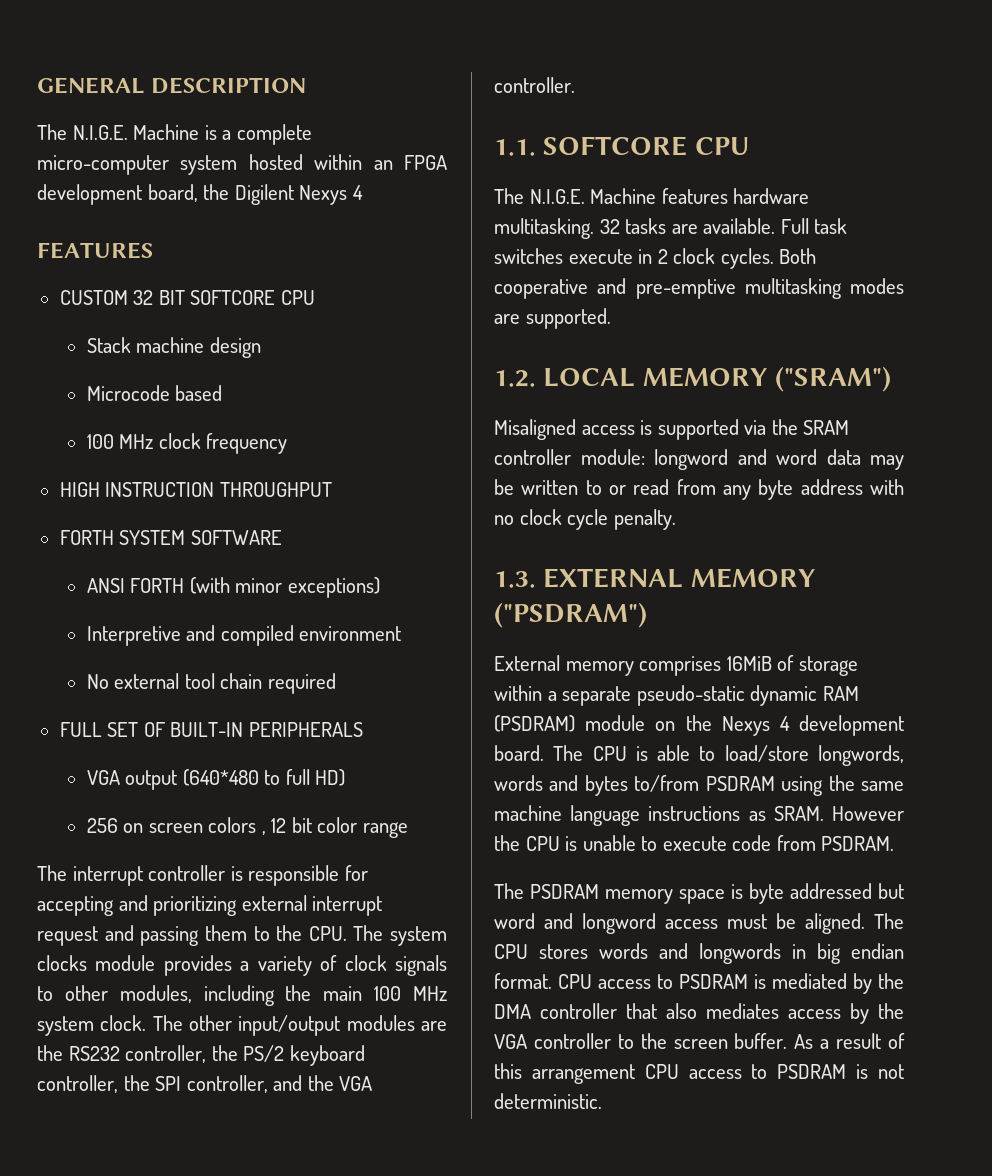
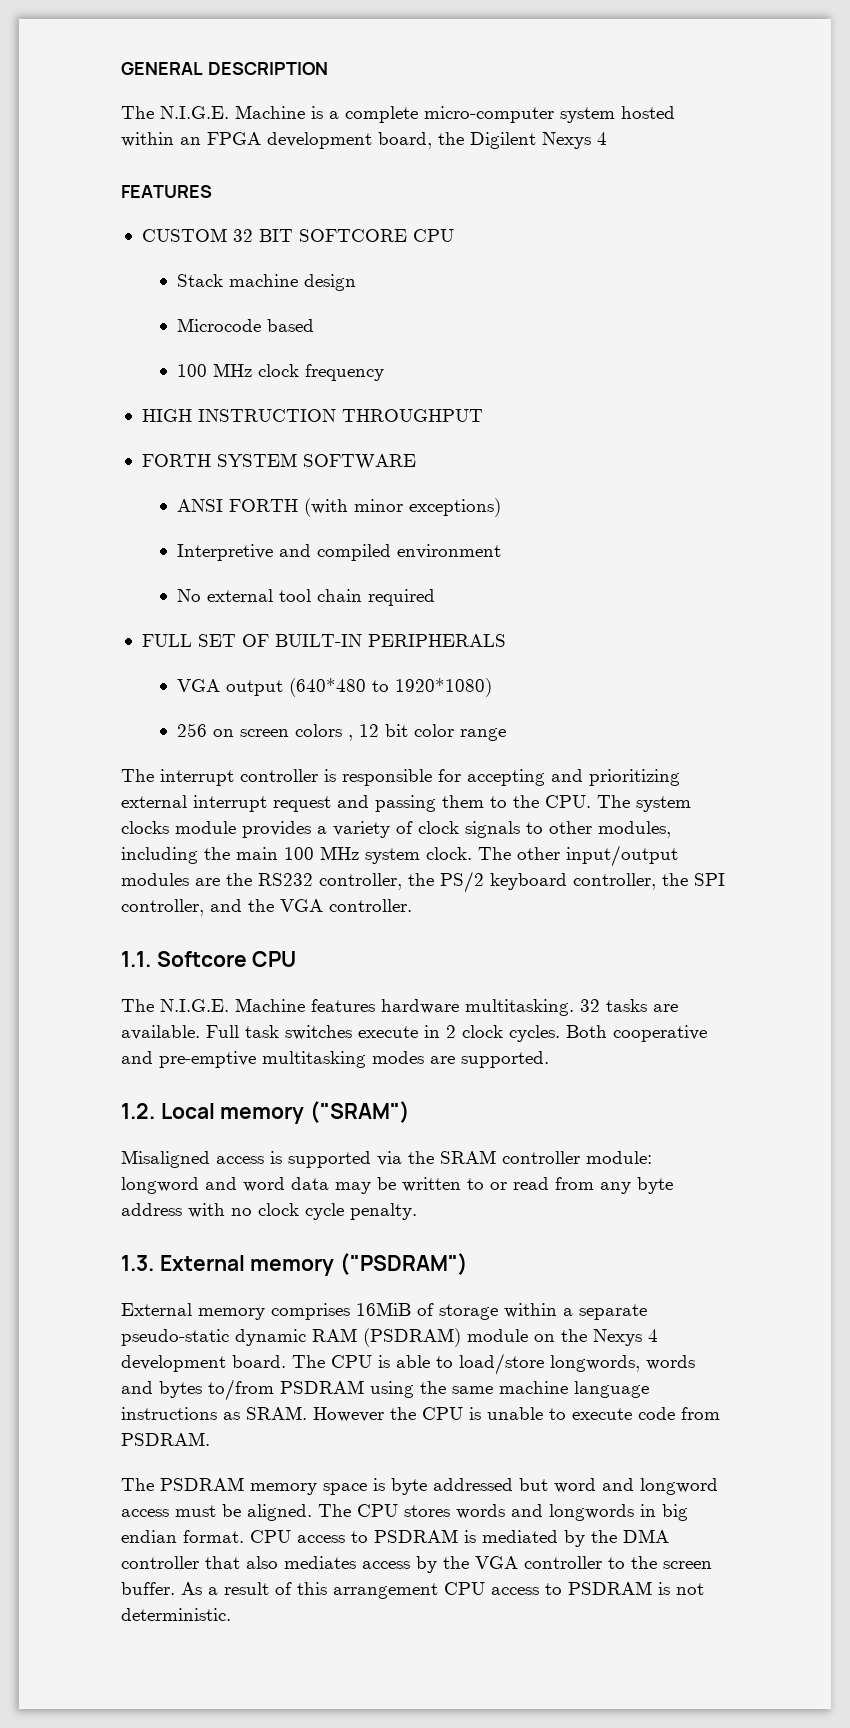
- VGA output (640*480 to full HD)
+ VGA output (640*480 to 1920*1080)
- 1.1. SOFTCORE CPU
+ 1.1. Softcore CPU
- 1.2. LOCAL MEMORY ("SRAM")
+ 1.2. Local memory ("SRAM")
- 1.3. EXTERNAL MEMORY ("PSDRAM")
+ 1.3. External memory ("PSDRAM")

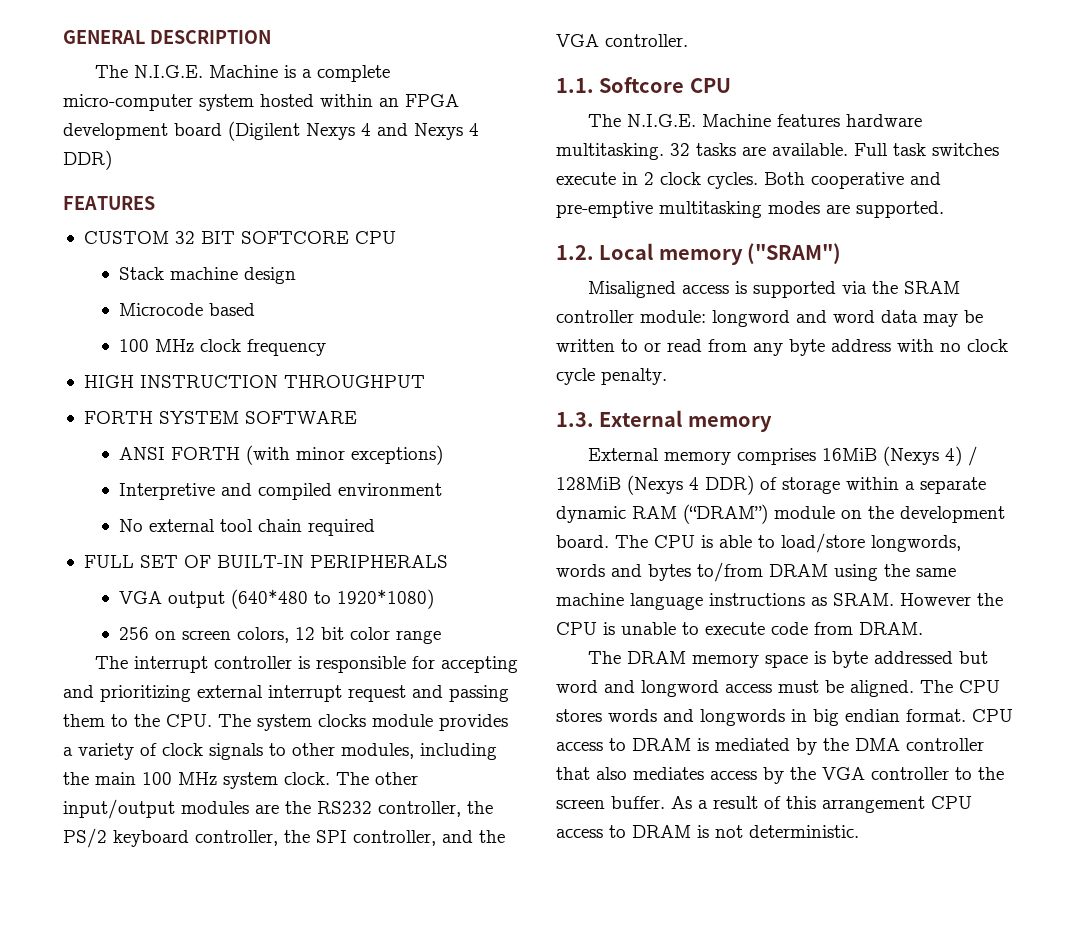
- The N.I.G.E. Machine is a complete micro-computer system hosted within an FPGA development board, the Digilent Nexys 4
+ The N.I.G.E. Machine is a complete micro-computer system hosted within an FPGA development board (Digilent Nexys 4 and Nexys 4 DDR)
- 256 on screen colors , 12 bit color range
+ 256 on screen colors, 12 bit color range
- 1.3. External memory ("PSDRAM")
+ 1.3. External memory
- External memory comprises 16MiB of storage within a separate pseudo-static dynamic RAM (PSDRAM) module on the Nexys 4 development board.
+ External memory comprises 16MiB (Nexys 4) / 128MiB (Nexys 4 DDR) of storage within a separate dynamic RAM (“DRAM”) module on the development board.
- The CPU is able to load/store longwords, words and bytes to/from PSDRAM using the same machine language instructions as SRAM.
+ The CPU is able to load/store longwords, words and bytes to/from DRAM using the same machine language instructions as SRAM.
- However the CPU is unable to execute code from PSDRAM.
- The PSDRAM memory space is byte addressed but word and longword access must be aligned.
+ However the CPU is unable to execute code from DRAM.
+ The DRAM memory space is byte addressed but word and longword access must be aligned.
- CPU access to PSDRAM is mediated by the DMA controller that also mediates access by the VGA controller to the screen buffer.
+ CPU access to DRAM is mediated by the DMA controller that also mediates access by the VGA controller to the screen buffer.
- As a result of this arrangement CPU access to PSDRAM is not deterministic.
+ As a result of this arrangement CPU access to DRAM is not deterministic.

